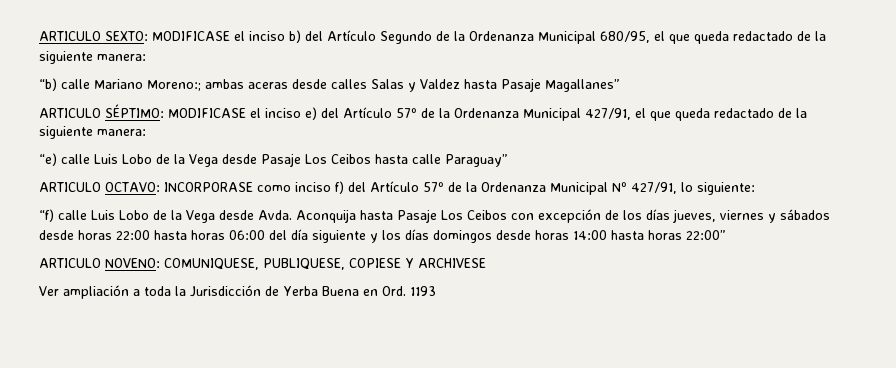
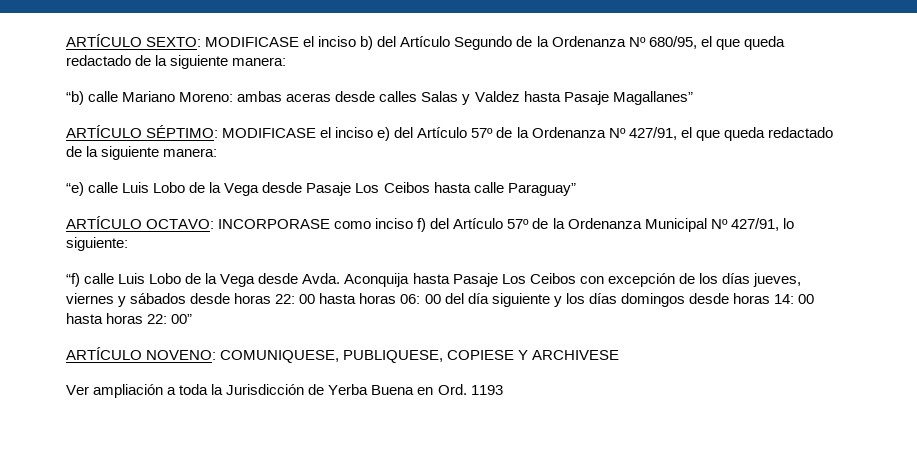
- ARTICULO SEXTO: MODIFICASE el inciso b) del Artículo Segundo de la Ordenanza Municipal 680/95, el que queda redactado de la siguiente manera:
+ ARTÍCULO SEXTO: MODIFICASE el inciso b) del Artículo Segundo de la Ordenanza Nº 680/95, el que queda redactado de la siguiente manera:
- “b) calle Mariano Moreno:; ambas aceras desde calles Salas y Valdez hasta Pasaje Magallanes”
+ “b) calle Mariano Moreno: ambas aceras desde calles Salas y Valdez hasta Pasaje Magallanes”
- ARTICULO SÉPTIMO: MODIFICASE el inciso e) del Artículo 57º de la Ordenanza Municipal 427/91, el que queda redactado de la siguiente manera:
+ ARTÍCULO SÉPTIMO: MODIFICASE el inciso e) del Artículo 57º de la Ordenanza Nº 427/91, el que queda redactado de la siguiente manera:
- ARTICULO OCTAVO: INCORPORASE como inciso f) del Artículo 57º de la Ordenanza Municipal Nº 427/91, lo siguiente:
+ ARTÍCULO OCTAVO: INCORPORASE como inciso f) del Artículo 57º de la Ordenanza Municipal Nº 427/91, lo siguiente:
- Aconquija hasta Pasaje Los Ceibos con excepción de los días jueves, viernes y sábados desde horas 22:00 hasta horas 06:00 del día siguiente y los días domingos desde horas 14:00 hasta horas 22:00”
- ARTICULO NOVENO: COMUNIQUESE, PUBLIQUESE, COPIESE Y ARCHIVESE
+ Aconquija hasta Pasaje Los Ceibos con excepción de los días jueves, viernes y sábados desde horas 22: 00 hasta horas 06: 00 del día siguiente y los días domingos desde horas 14: 00 hasta horas 22: 00”
+ ARTÍCULO NOVENO: COMUNIQUESE, PUBLIQUESE, COPIESE Y ARCHIVESE

